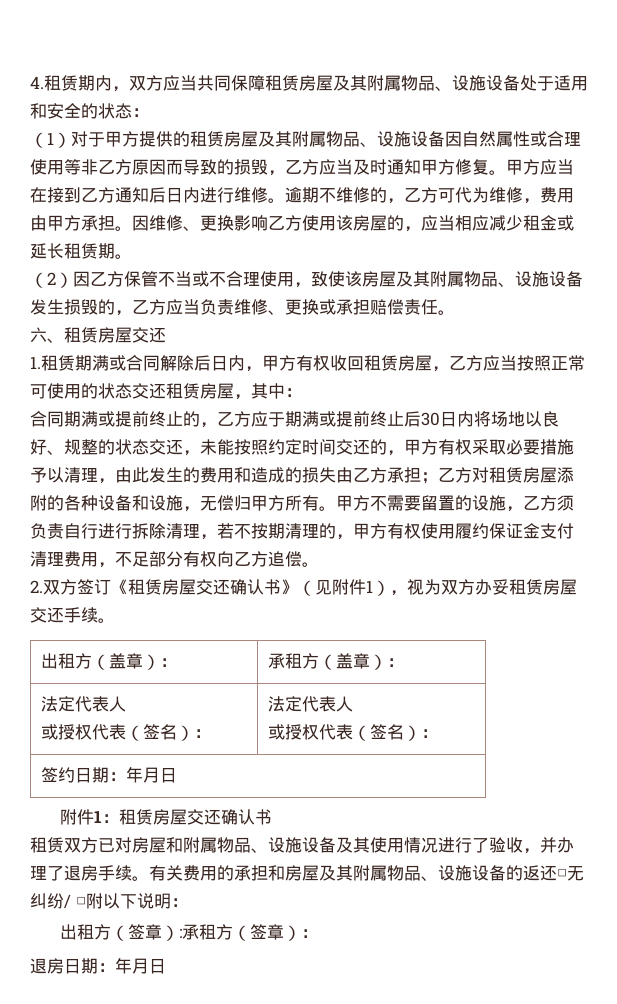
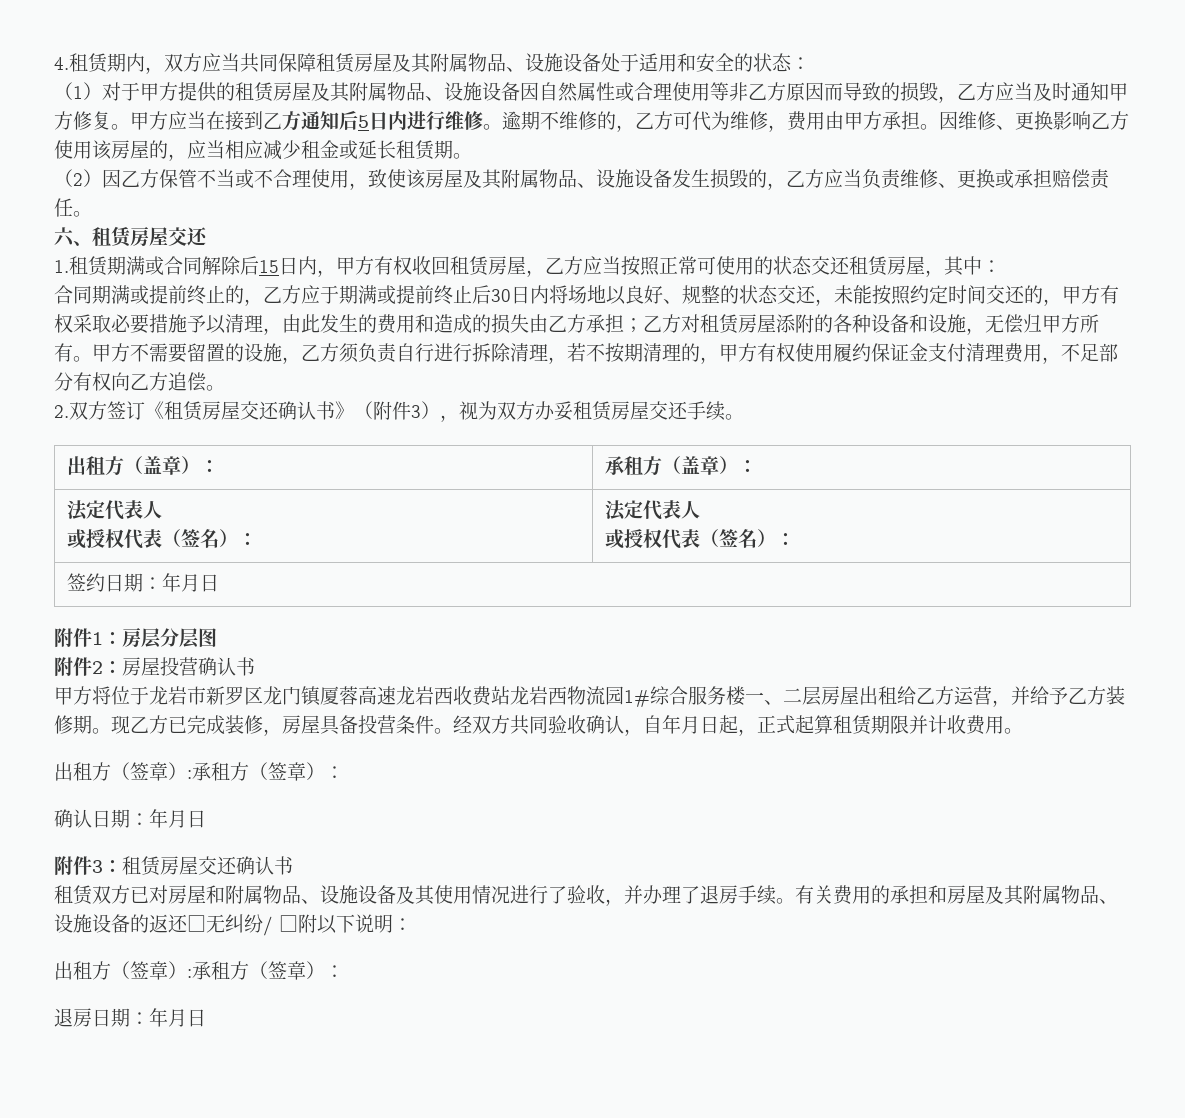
- 甲方应当在接到乙方通知后日内进行维修。
+ 甲方应当在接到乙方通知后5日内进行维修。
- 1.租赁期满或合同解除后日内，甲方有权收回租赁房屋，乙方应当按照正常可使用的状态交还租赁房屋，其中：
+ 1.租赁期满或合同解除后15日内，甲方有权收回租赁房屋，乙方应当按照正常可使用的状态交还租赁房屋，其中：
- 2.双方签订《租赁房屋交还确认书》（见附件1），视为双方办妥租赁房屋交还手续。
+ 2.双方签订《租赁房屋交还确认书》（附件3），视为双方办妥租赁房屋交还手续。
- 附件1：租赁房屋交还确认书
+ 附件1：房层分层图
+ 附件2：房屋投营确认书
+ 甲方将位于龙岩市新罗区龙门镇厦蓉高速龙岩西收费站龙岩西物流园1#综合服务楼一、二层房屋出租给乙方运营，并给予乙方装修期。现乙方已完成装修，房屋具备投营条件。经双方共同验收确认，自年月日起，正式起算租赁期限并计收费用。
+ 出租方（签章）:承租方（签章）：
+ 确认日期：年月日
+ 附件3：租赁房屋交还确认书

